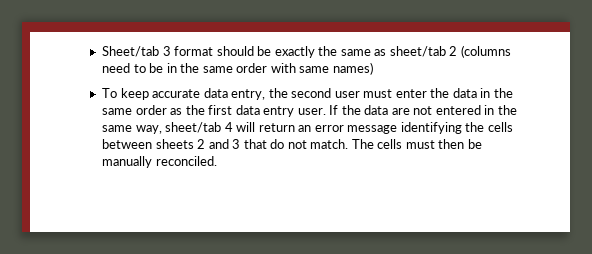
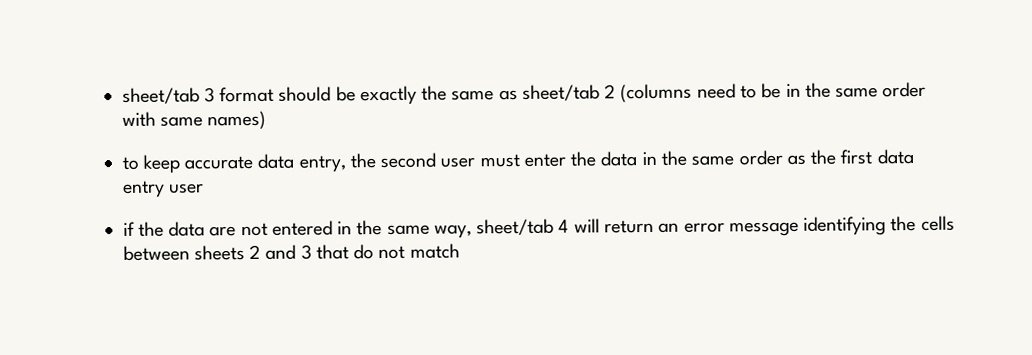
- Sheet/tab 3 format should be exactly the same as sheet/tab 2 (columns need to be in the same order with same names)
+ sheet/tab 3 format should be exactly the same as sheet/tab 2 (columns need to be in the same order with same names)
- To keep accurate data entry, the second user must enter the data in the same order as the first data entry user. If the data are not entered in the same way, sheet/tab 4 will return an error message identifying the cells between sheets 2 and 3 that do not match. The cells must then be manually reconciled.
+ to keep accurate data entry, the second user must enter the data in the same order as the first data entry user
+ if the data are not entered in the same way, sheet/tab 4 will return an error message identifying the cells between sheets 2 and 3 that do not match

